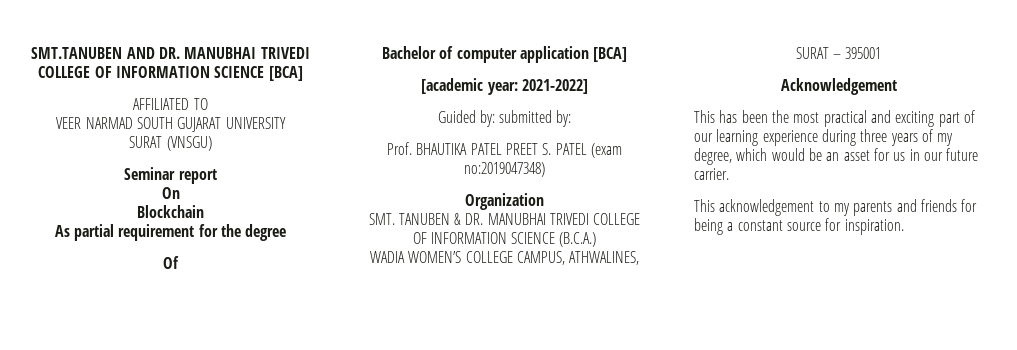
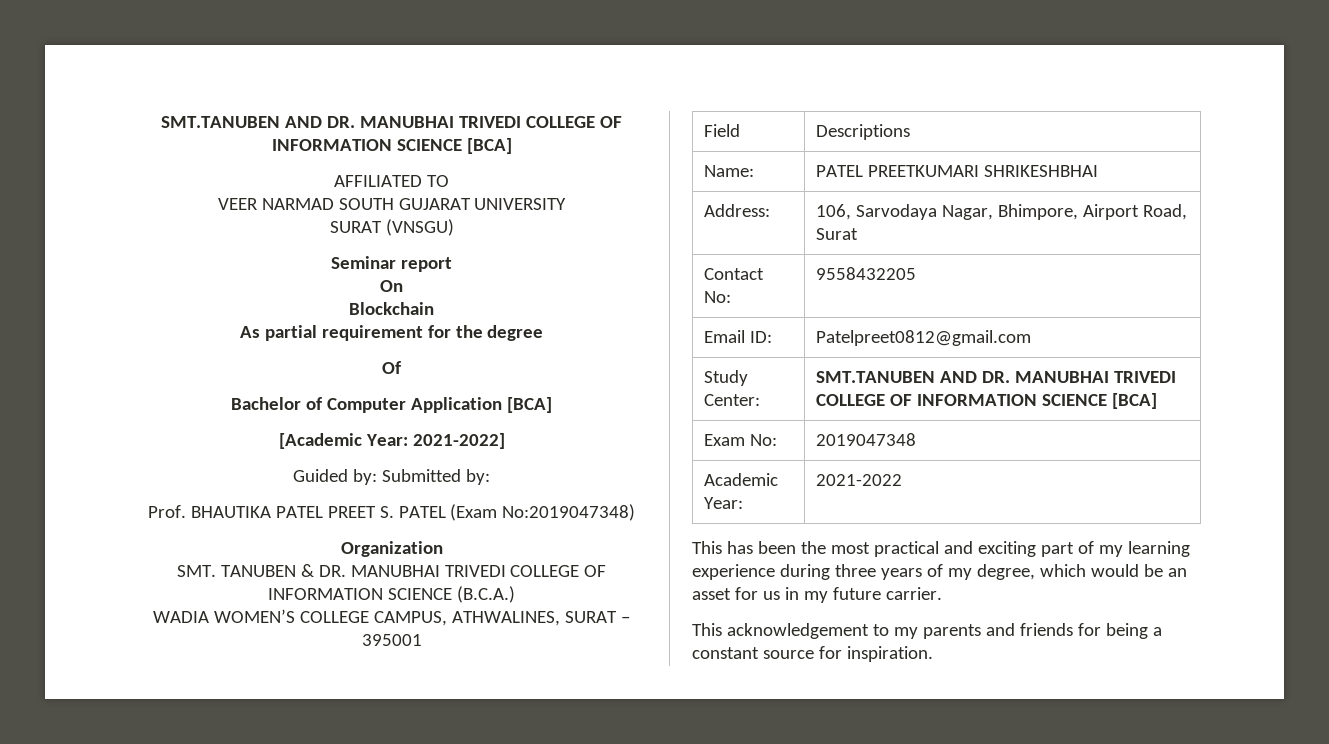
- Bachelor of computer application [BCA]
- [academic year: 2021-2022]
+ Bachelor of Computer Application [BCA]
+ [Academic Year: 2021-2022]
- Guided by: submitted by:
+ Guided by: Submitted by:
- Prof. BHAUTIKA PATEL PREET S. PATEL (exam no:2019047348)
+ Prof. BHAUTIKA PATEL PREET S. PATEL (Exam No:2019047348)
- Acknowledgement
+ Field | Descriptions
+ Name: | PATEL PREETKUMARI SHRIKESHBHAI
+ Address: | 106, Sarvodaya Nagar, Bhimpore, Airport Road, Surat
+ Contact No: | 9558432205
+ Email ID: | Patelpreet0812@gmail.com
+ Study Center: | SMT.TANUBEN AND DR. MANUBHAI TRIVEDI COLLEGE OF INFORMATION SCIENCE [BCA]
+ Exam No: | 2019047348
+ Academic Year: | 2021-2022
- This has been the most practical and exciting part of our learning experience during three years of my degree, which would be an asset for us in our future carrier.
+ This has been the most practical and exciting part of my learning experience during three years of my degree, which would be an asset for us in my future carrier.

